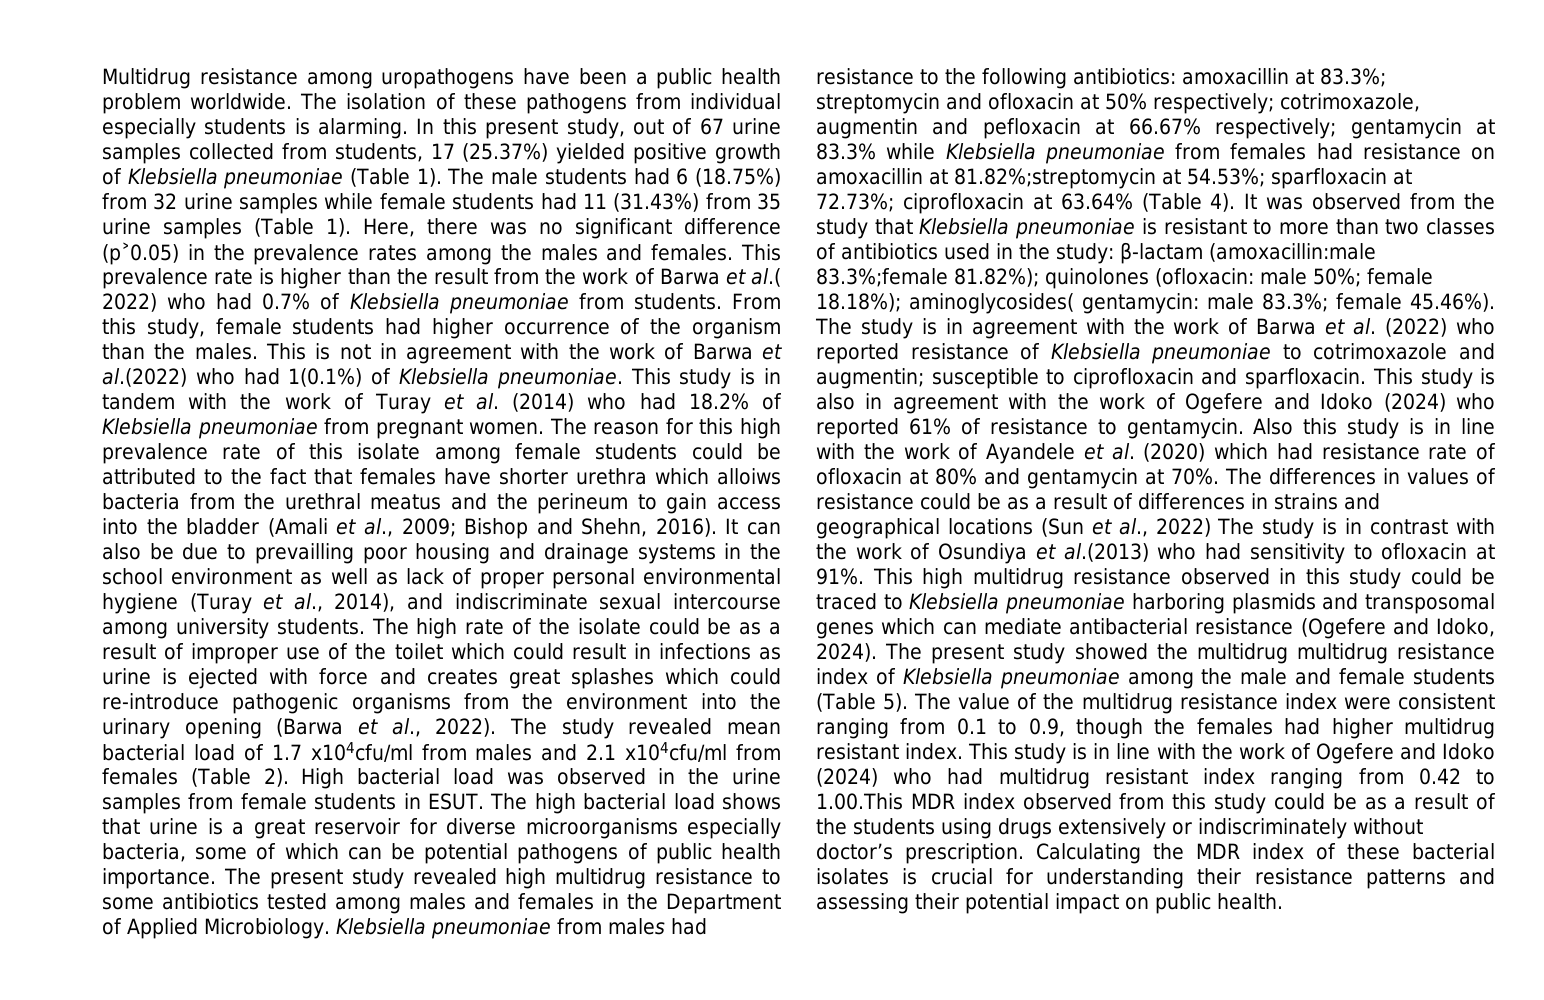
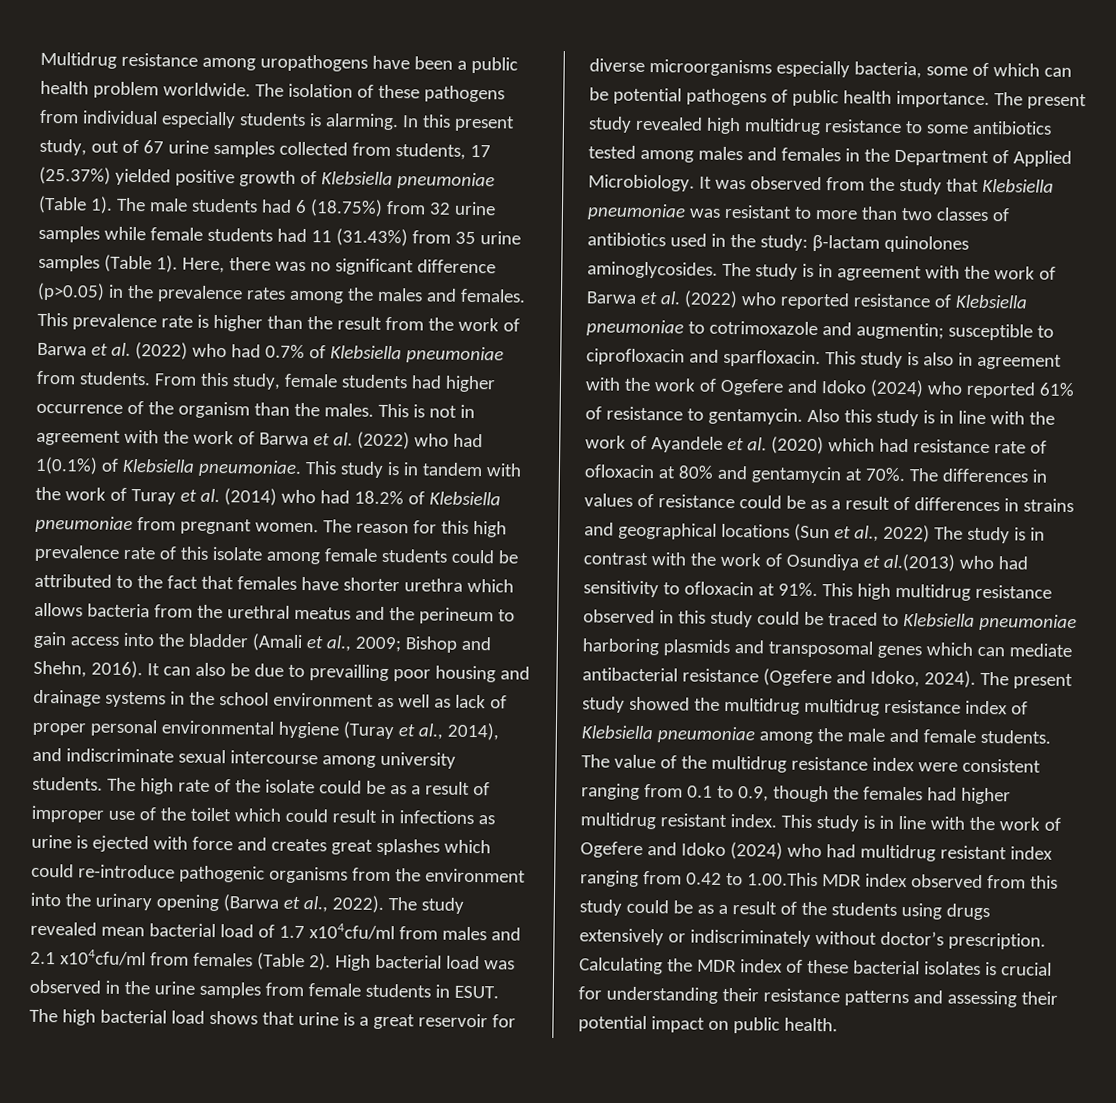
- This prevalence rate is higher than the result from the work of Barwa et al.( 2022) who had 0.7% of Klebsiella pneumoniae from students.
+ This prevalence rate is higher than the result from the work of Barwa et al. (2022) who had 0.7% of Klebsiella pneumoniae from students.
- This is not in agreement with the work of Barwa et al.(2022) who had 1(0.1%) of Klebsiella pneumoniae.
+ This is not in agreement with the work of Barwa et al. (2022) who had 1(0.1%) of Klebsiella pneumoniae.
- The reason for this high prevalence rate of this isolate among female students could be attributed to the fact that females have shorter urethra which alloiws bacteria from the urethral meatus and the perineum to gain access into the bladder (Amali et al., 2009; Bishop and Shehn, 2016).
+ The reason for this high prevalence rate of this isolate among female students could be attributed to the fact that females have shorter urethra which allows bacteria from the urethral meatus and the perineum to gain access into the bladder (Amali et al., 2009; Bishop and Shehn, 2016).
- Klebsiella pneumoniae from males had resistance to the following antibiotics: amoxacillin at 83.3%; streptomycin and ofloxacin at 50% respectively; cotrimoxazole, augmentin and pefloxacin at 66.67% respectively; gentamycin at 83.3% while Klebsiella pneumoniae from females had resistance on amoxacillin at 81.82%;streptomycin at 54.53%; sparfloxacin at 72.73%; ciprofloxacin at 63.64% (Table 4).
- It was observed from the study that Klebsiella pneumoniae is resistant to more than two classes of antibiotics used in the study: β-lactam (amoxacillin:male 83.3%;female 81.82%); quinolones (ofloxacin: male 50%; female 18.18%); aminoglycosides( gentamycin: male 83.3%; female 45.46%). The study is in agreement with the work of Barwa et al. (2022) who reported resistance of Klebsiella pneumoniae to cotrimoxazole and augmentin; susceptible to ciprofloxacin and sparfloxacin.
+ It was observed from the study that Klebsiella pneumoniae was resistant to more than two classes of antibiotics used in the study: β-lactam quinolones aminoglycosides. The study is in agreement with the work of Barwa et al. (2022) who reported resistance of Klebsiella pneumoniae to cotrimoxazole and augmentin; susceptible to ciprofloxacin and sparfloxacin.
- The present study showed the multidrug multidrug resistance index of Klebsiella pneumoniae among the male and female students (Table 5).
+ The present study showed the multidrug multidrug resistance index of Klebsiella pneumoniae among the male and female students.

